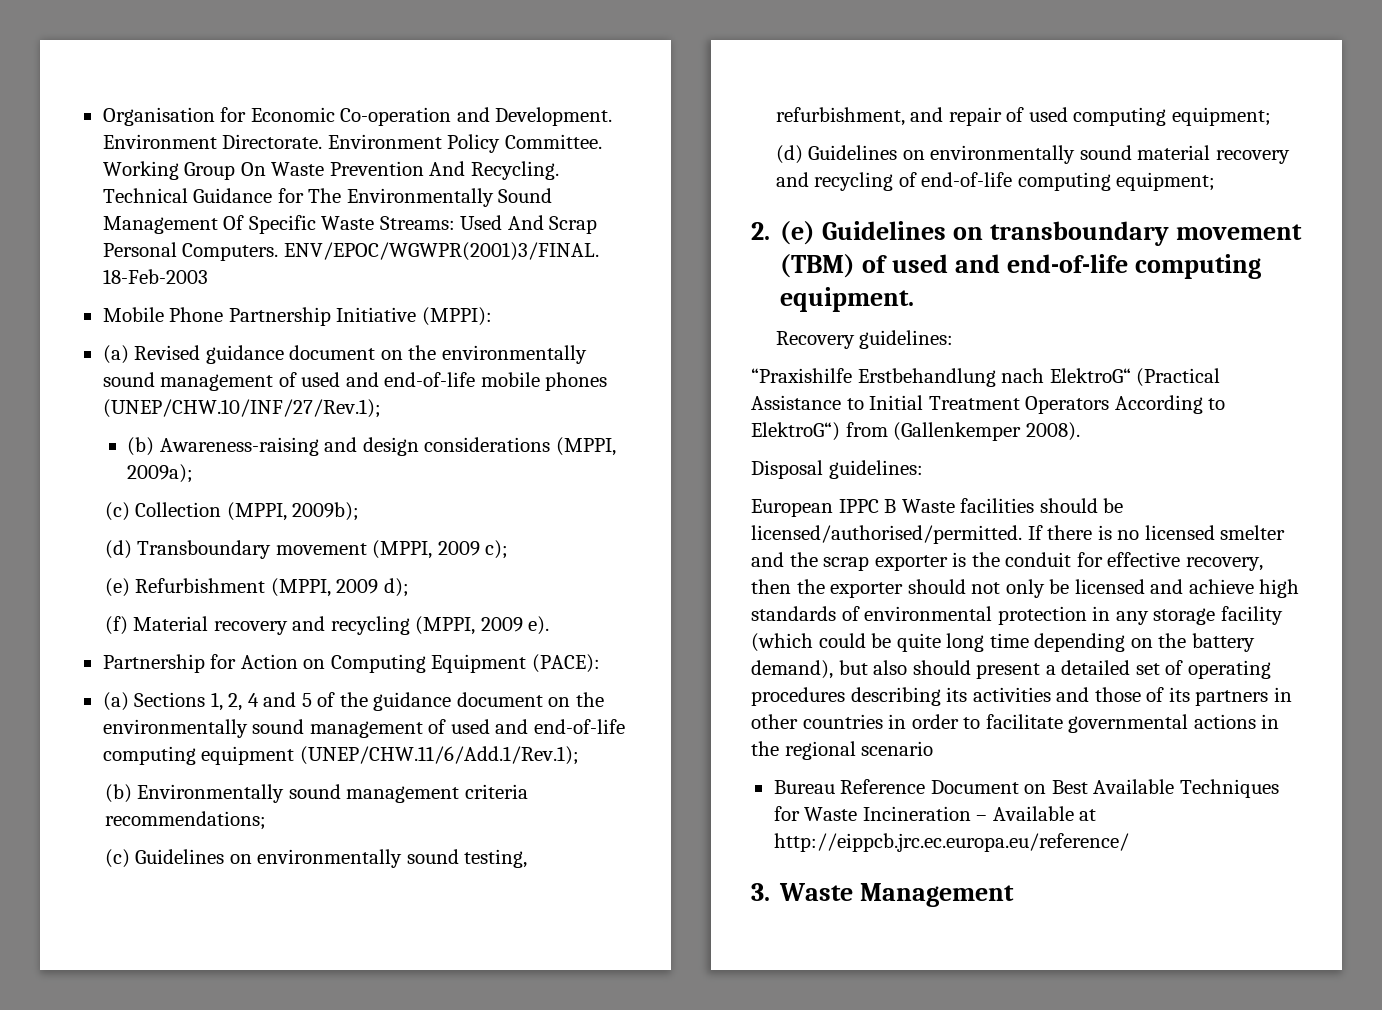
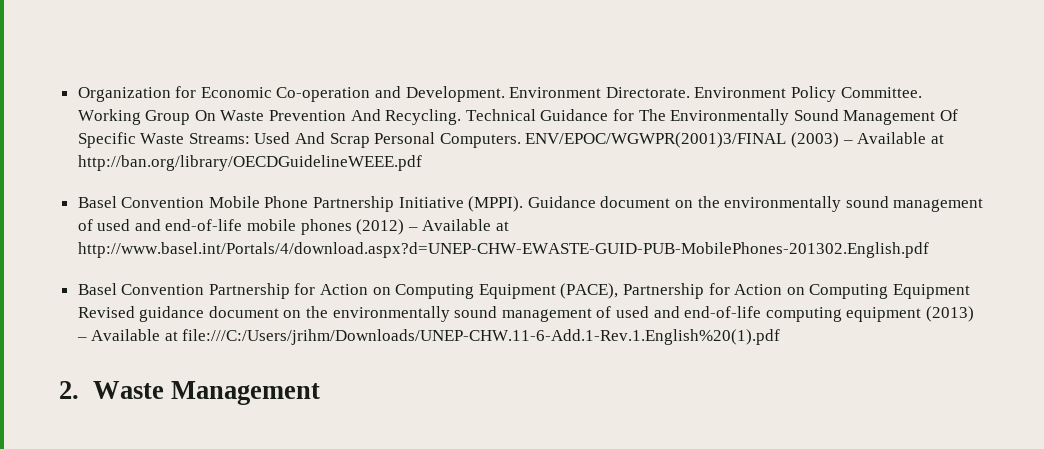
- Organisation for Economic Co-operation and Development.
+ Organization for Economic Co-operation and Development.
- ENV/EPOC/WGWPR(2001)3/FINAL. 18-Feb-2003
- Mobile Phone Partnership Initiative (MPPI):
- (a) Revised guidance document on the environmentally sound management of used and end-of-life mobile phones (UNEP/CHW.10/INF/27/Rev.1);
- (b) Awareness-raising and design considerations (MPPI, 2009a);
- (c) Collection (MPPI, 2009b);
- (d) Transboundary movement (MPPI, 2009 c);
- (e) Refurbishment (MPPI, 2009 d);
- (f) Material recovery and recycling (MPPI, 2009 e).
- Partnership for Action on Computing Equipment (PACE):
- (a) Sections 1, 2, 4 and 5 of the guidance document on the environmentally sound management of used and end-of-life computing equipment (UNEP/CHW.11/6/Add.1/Rev.1);
- (b) Environmentally sound management criteria recommendations;
- (c) Guidelines on environmentally sound testing, refurbishment, and repair of used computing equipment;
- (d) Guidelines on environmentally sound material recovery and recycling of end-of-life computing equipment;
- 2. (e) Guidelines on transboundary movement (TBM) of used and end-of-life computing equipment.
- Recovery guidelines:
- “Praxishilfe Erstbehandlung nach ElektroG“ (Practical Assistance to Initial Treatment Operators According to ElektroG“) from (Gallenkemper 2008).
- Disposal guidelines:
- European IPPC B Waste facilities should be licensed/authorised/permitted. If there is no licensed smelter and the scrap exporter is the conduit for effective recovery, then the exporter should not only be licensed and achieve high standards of environmental protection in any storage facility (which could be quite long time depending on the battery demand), but also should present a detailed set of operating procedures describing its activities and those of its partners in other countries in order to facilitate governmental actions in the regional scenario
- Bureau Reference Document on Best Available Techniques for Waste Incineration – Available at http://eippcb.jrc.ec.europa.eu/reference/
- 3. Waste Management
+ ENV/EPOC/WGWPR(2001)3/FINAL (2003) – Available at http://ban.org/library/OECDGuidelineWEEE.pdf
+ Basel Convention Mobile Phone Partnership Initiative (MPPI). Guidance document on the environmentally sound management of used and end-of-life mobile phones (2012) – Available at http://www.basel.int/Portals/4/download.aspx?d=UNEP-CHW-EWASTE-GUID-PUB-MobilePhones-201302.English.pdf
+ Basel Convention Partnership for Action on Computing Equipment (PACE), Partnership for Action on Computing Equipment Revised guidance document on the environmentally sound management of used and end-of-life computing equipment (2013) – Available at file:///C:/Users/jrihm/Downloads/UNEP-CHW.11-6-Add.1-Rev.1.English%20(1).pdf
+ 2. Waste Management

